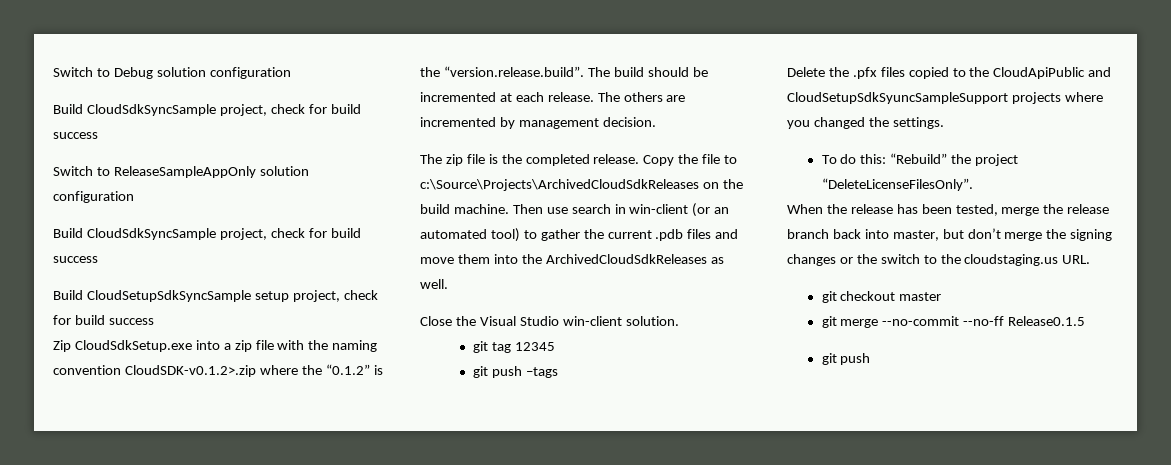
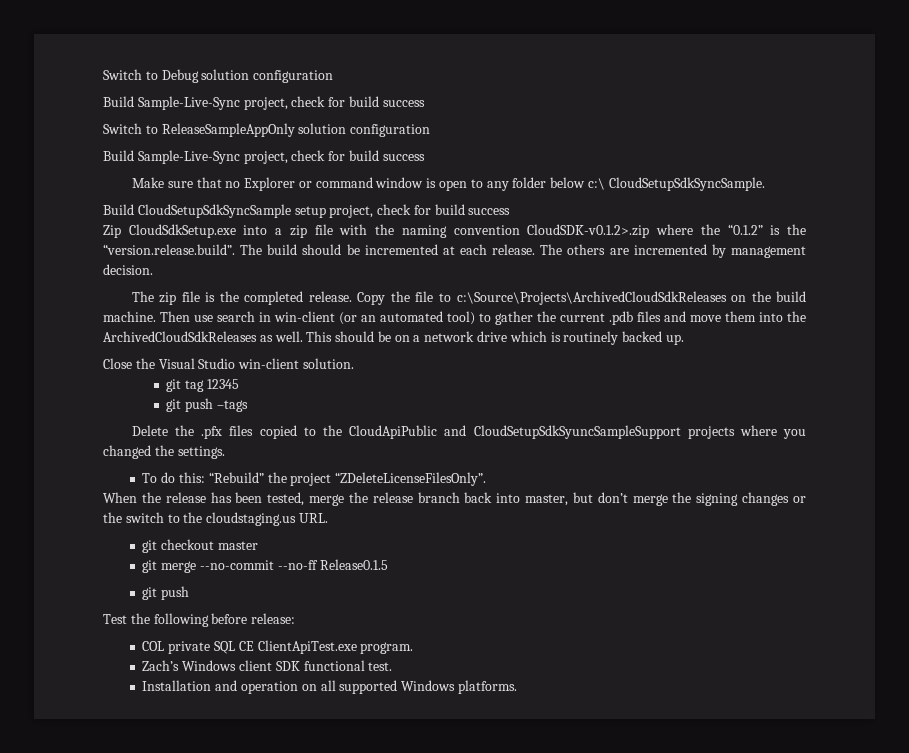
  Switch to Debug solution configuration
- Build CloudSdkSyncSample project, check for build success
+ Build Sample-Live-Sync project, check for build success
  Switch to ReleaseSampleAppOnly solution configuration
- Build CloudSdkSyncSample project, check for build success
+ Build Sample-Live-Sync project, check for build success
+ Make sure that no Explorer or command window is open to any folder below c:\ CloudSetupSdkSyncSample.
+ This should be on a network drive which is routinely backed up.
- To do this: “Rebuild” the project “DeleteLicenseFilesOnly”.
+ To do this: “Rebuild” the project “ZDeleteLicenseFilesOnly”.
+ Test the following before release:
+ COL private SQL CE ClientApiTest.exe program.
+ Zach’s Windows client SDK functional test.
+ Installation and operation on all supported Windows platforms.

